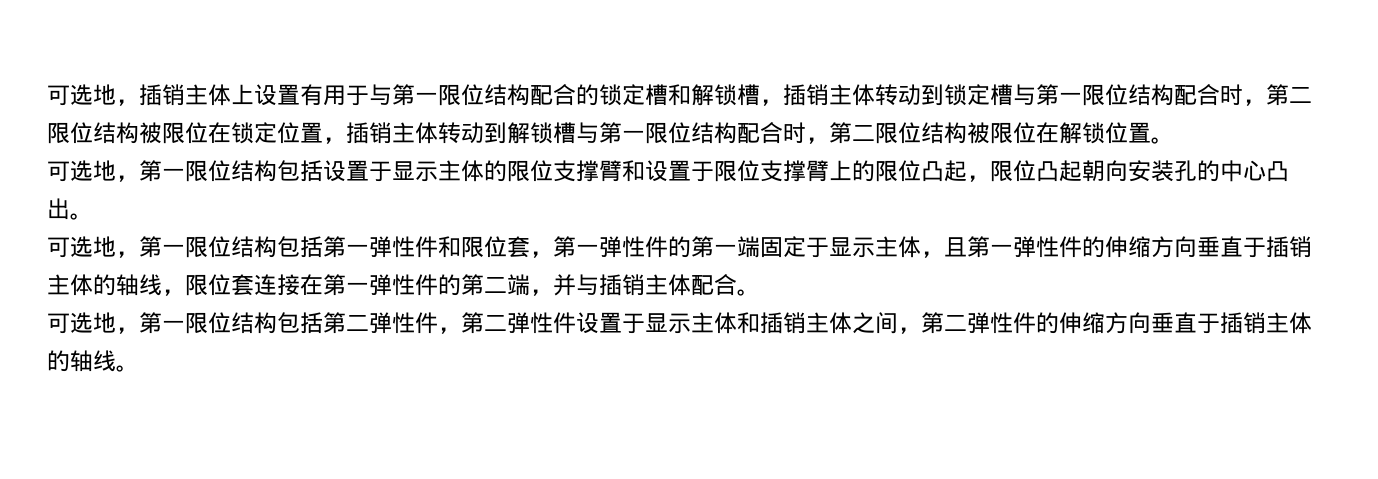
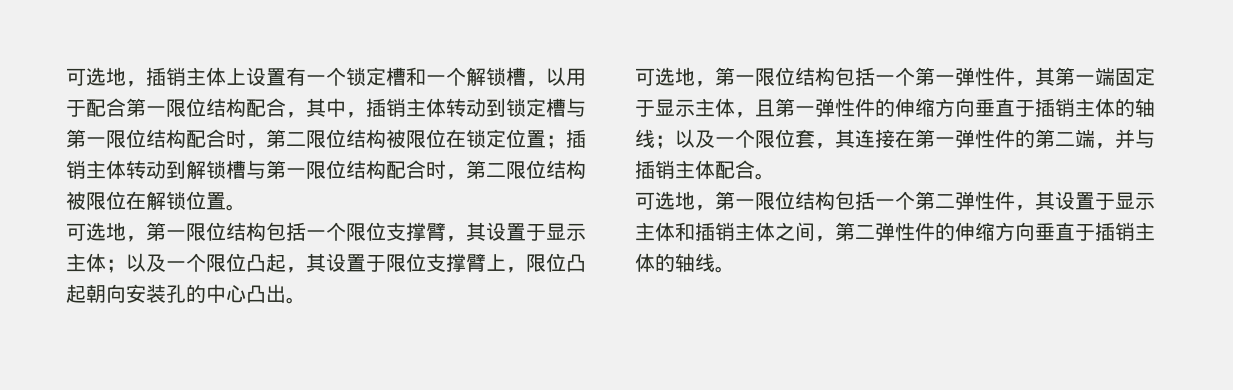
- 可选地，插销主体上设置有用于与第一限位结构配合的锁定槽和解锁槽，插销主体转动到锁定槽与第一限位结构配合时，第二限位结构被限位在锁定位置，插销主体转动到解锁槽与第一限位结构配合时，第二限位结构被限位在解锁位置。
+ 可选地，插销主体上设置有一个锁定槽和一个解锁槽，以用于配合第一限位结构配合，其中，插销主体转动到锁定槽与第一限位结构配合时，第二限位结构被限位在锁定位置；插销主体转动到解锁槽与第一限位结构配合时，第二限位结构被限位在解锁位置。
- 可选地，第一限位结构包括设置于显示主体的限位支撑臂和设置于限位支撑臂上的限位凸起，限位凸起朝向安装孔的中心凸出。
+ 可选地，第一限位结构包括一个限位支撑臂，其设置于显示主体；以及一个限位凸起，其设置于限位支撑臂上，限位凸起朝向安装孔的中心凸出。
- 可选地，第一限位结构包括第一弹性件和限位套，第一弹性件的第一端固定于显示主体，且第一弹性件的伸缩方向垂直于插销主体的轴线，限位套连接在第一弹性件的第二端，并与插销主体配合。
+ 可选地，第一限位结构包括一个第一弹性件，其第一端固定于显示主体，且第一弹性件的伸缩方向垂直于插销主体的轴线；以及一个限位套，其连接在第一弹性件的第二端，并与插销主体配合。
- 可选地，第一限位结构包括第二弹性件，第二弹性件设置于显示主体和插销主体之间，第二弹性件的伸缩方向垂直于插销主体的轴线。
+ 可选地，第一限位结构包括一个第二弹性件，其设置于显示主体和插销主体之间，第二弹性件的伸缩方向垂直于插销主体的轴线。

